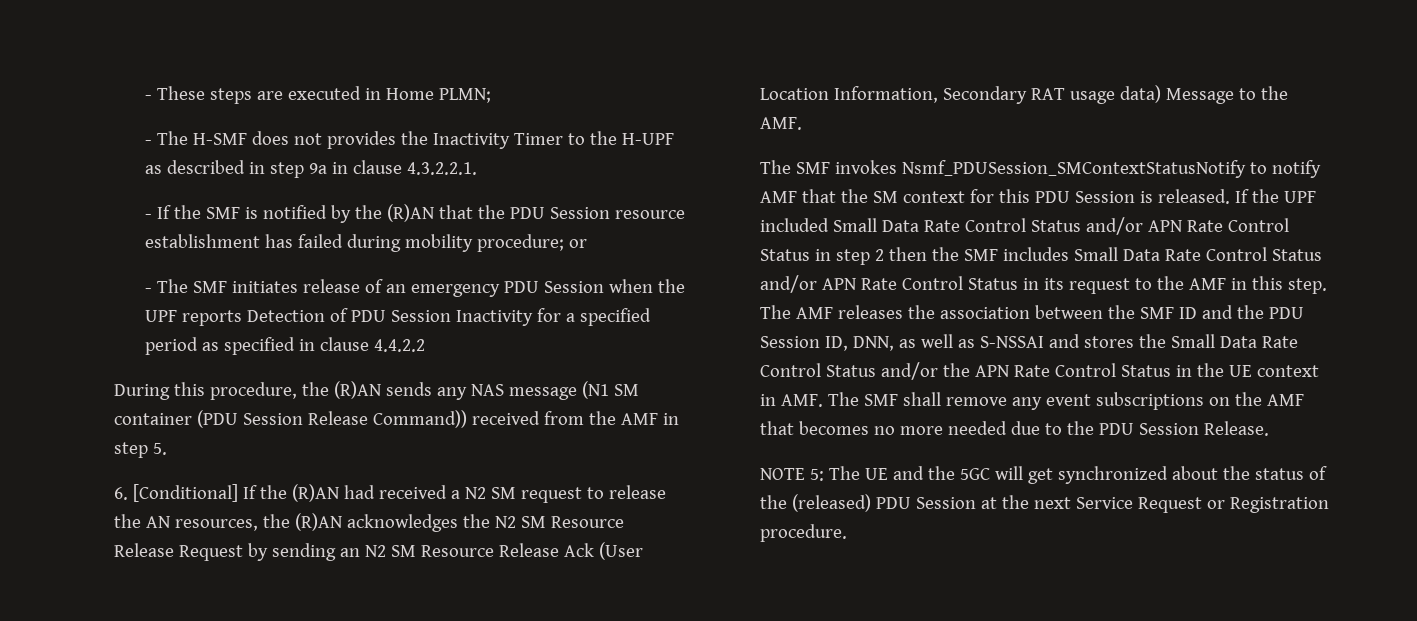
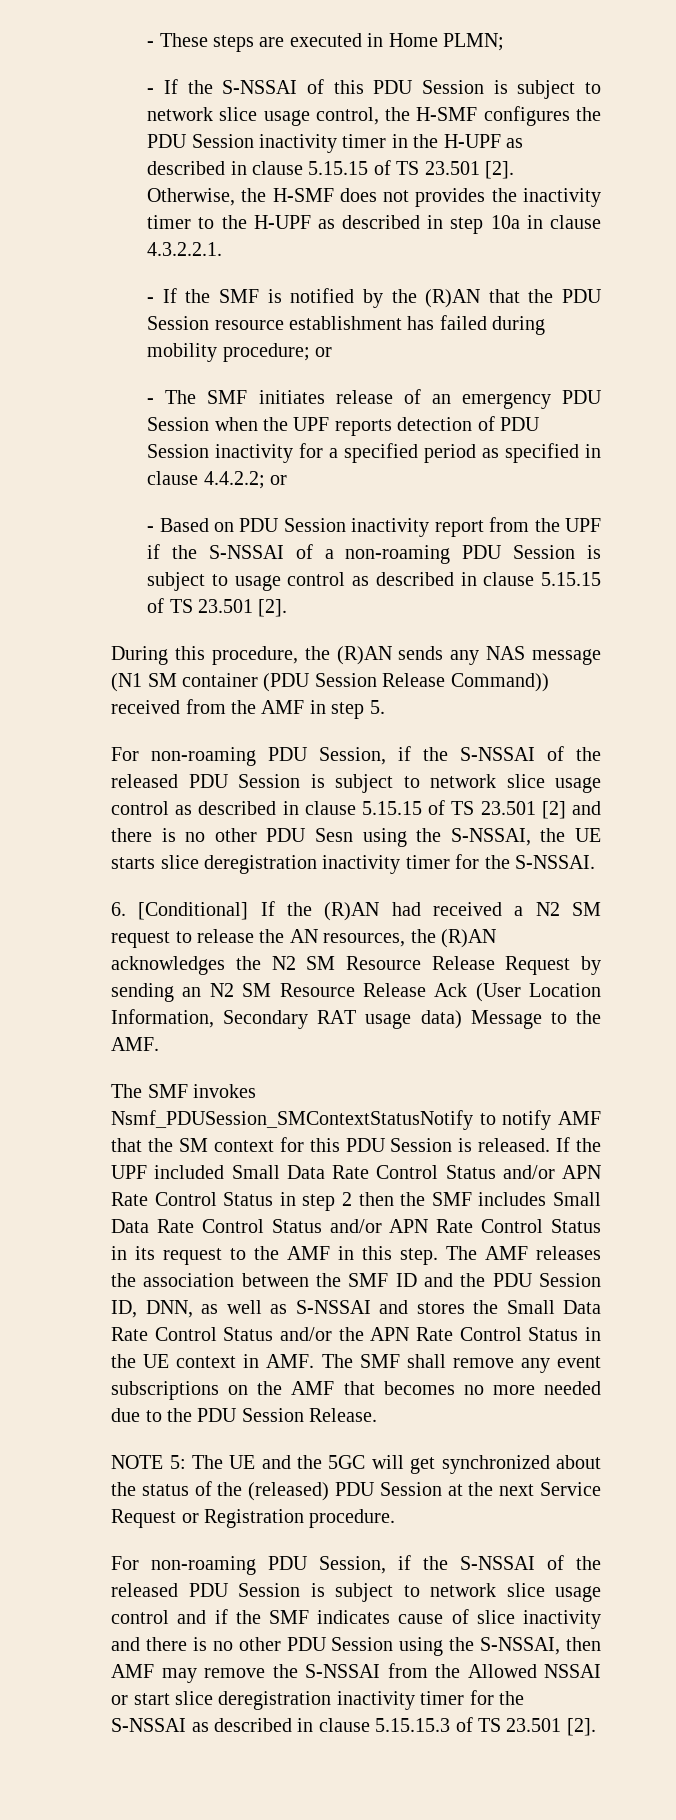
- - The H-SMF does not provides the Inactivity Timer to the H-UPF as described in step 9a in clause 4.3.2.2.1.
+ - If the S-NSSAI of this PDU Session is subject to network slice usage control, the H-SMF configures the PDU Session inactivity timer in the H-UPF as described in clause 5.15.15 of TS 23.501 [2]. Otherwise, the H-SMF does not provides the inactivity timer to the H-UPF as described in step 10a in clause 4.3.2.2.1.
- - The SMF initiates release of an emergency PDU Session when the UPF reports Detection of PDU Session Inactivity for a specified period as specified in clause 4.4.2.2
+ - The SMF initiates release of an emergency PDU Session when the UPF reports detection of PDU Session inactivity for a specified period as specified in clause 4.4.2.2; or
+ - Based on PDU Session inactivity report from the UPF if the S-NSSAI of a non-roaming PDU Session is subject to usage control as described in clause 5.15.15 of TS 23.501 [2].
+ For non-roaming PDU Session, if the S-NSSAI of the released PDU Session is subject to network slice usage control as described in clause 5.15.15 of TS 23.501 [2] and there is no other PDU Sesn using the S-NSSAI, the UE starts slice deregistration inactivity timer for the S-NSSAI.
+ For non-roaming PDU Session, if the S-NSSAI of the released PDU Session is subject to network slice usage control and if the SMF indicates cause of slice inactivity and there is no other PDU Session using the S-NSSAI, then AMF may remove the S-NSSAI from the Allowed NSSAI or start slice deregistration inactivity timer for the S-NSSAI as described in clause 5.15.15.3 of TS 23.501 [2].

